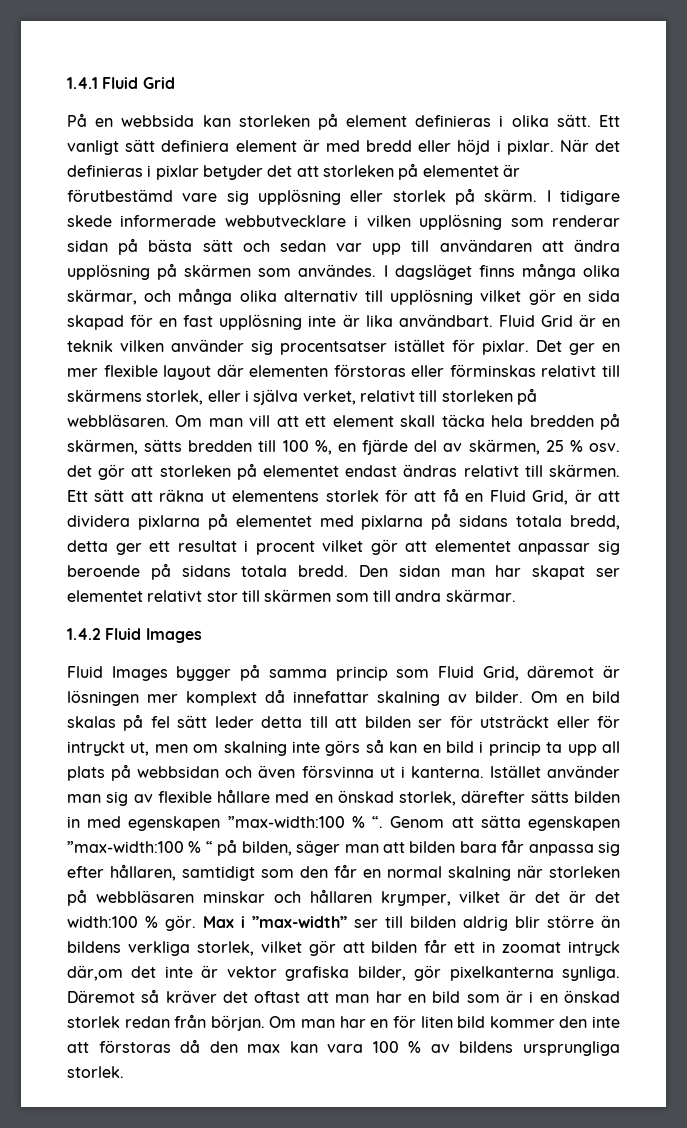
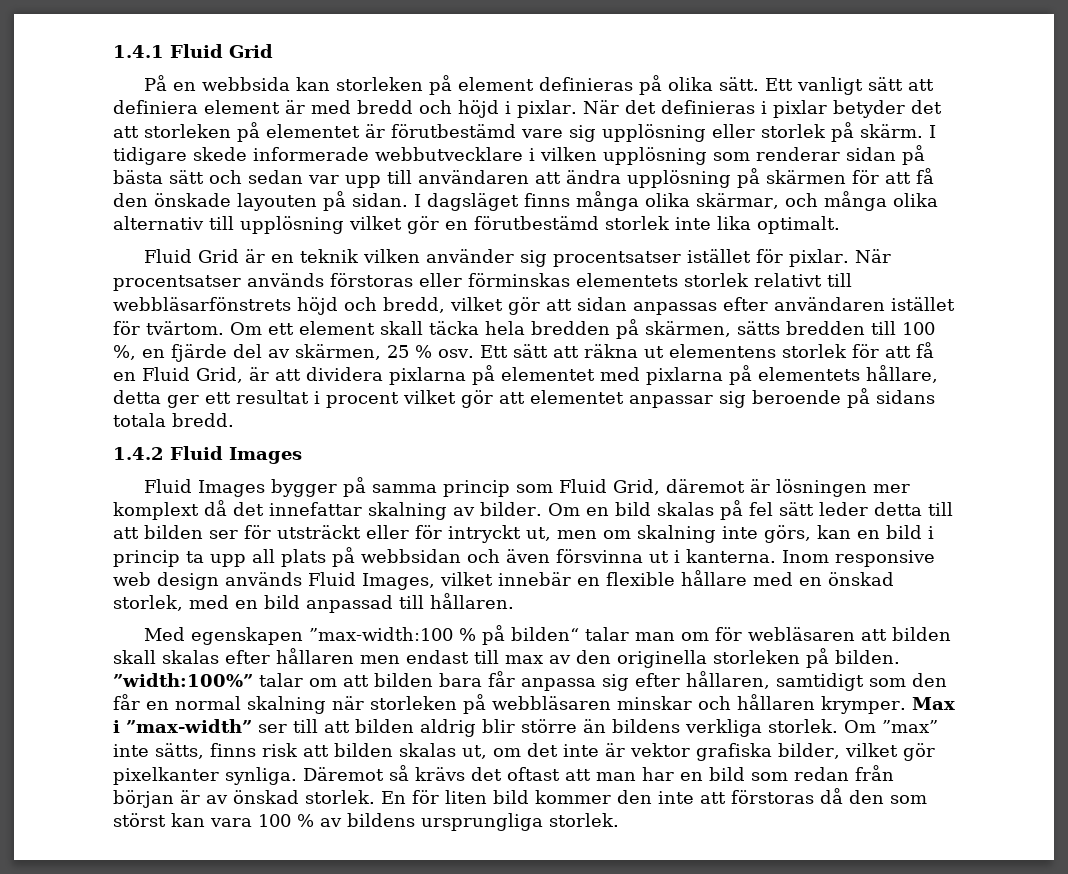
- På en webbsida kan storleken på element definieras i olika sätt.
+ På en webbsida kan storleken på element definieras på olika sätt.
- Ett vanligt sätt definiera element är med bredd eller höjd i pixlar.
+ Ett vanligt sätt att definiera element är med bredd och höjd i pixlar.
- I tidigare skede informerade webbutvecklare i vilken upplösning som renderar sidan på bästa sätt och sedan var upp till användaren att ändra upplösning på skärmen som användes.
+ I tidigare skede informerade webbutvecklare i vilken upplösning som renderar sidan på bästa sätt och sedan var upp till användaren att ändra upplösning på skärmen för att få den önskade layouten på sidan.
- I dagsläget finns många olika skärmar, och många olika alternativ till upplösning vilket gör en sida skapad för en fast upplösning inte är lika användbart. Fluid Grid är en teknik vilken använder sig procentsatser istället för pixlar.
+ I dagsläget finns många olika skärmar, och många olika alternativ till upplösning vilket gör en förutbestämd storlek inte lika optimalt.
+ Fluid Grid är en teknik vilken använder sig procentsatser istället för pixlar.
- Det ger en mer flexible layout där elementen förstoras eller förminskas relativt till skärmens storlek, eller i själva verket, relativt till storleken på webbläsaren. Om man vill att ett element skall täcka hela bredden på skärmen, sätts bredden till 100 %, en fjärde del av skärmen, 25 % osv. det gör att storleken på elementet endast ändras relativt till skärmen.
+ När procentsatser används förstoras eller förminskas elementets storlek relativt till webbläsarfönstrets höjd och bredd, vilket gör att sidan anpassas efter användaren istället för tvärtom. Om ett element skall täcka hela bredden på skärmen, sätts bredden till 100 %, en fjärde del av skärmen, 25 % osv.
- Ett sätt att räkna ut elementens storlek för att få en Fluid Grid, är att dividera pixlarna på elementet med pixlarna på sidans totala bredd, detta ger ett resultat i procent vilket gör att elementet anpassar sig beroende på sidans totala bredd. Den sidan man har skapat ser elementet relativt stor till skärmen som till andra skärmar.
+ Ett sätt att räkna ut elementens storlek för att få en Fluid Grid, är att dividera pixlarna på elementet med pixlarna på elementets hållare, detta ger ett resultat i procent vilket gör att elementet anpassar sig beroende på sidans totala bredd.
- Fluid Images bygger på samma princip som Fluid Grid, däremot är lösningen mer komplext då innefattar skalning av bilder.
+ Fluid Images bygger på samma princip som Fluid Grid, däremot är lösningen mer komplext då det innefattar skalning av bilder.
- Om en bild skalas på fel sätt leder detta till att bilden ser för utsträckt eller för intryckt ut, men om skalning inte görs så kan en bild i princip ta upp all plats på webbsidan och även försvinna ut i kanterna.
+ Om en bild skalas på fel sätt leder detta till att bilden ser för utsträckt eller för intryckt ut, men om skalning inte görs, kan en bild i princip ta upp all plats på webbsidan och även försvinna ut i kanterna.
- Istället använder man sig av flexible hållare med en önskad storlek, därefter sätts bilden in med egenskapen ”max-width:100 % “. Genom att sätta egenskapen ”max-width:100 % “ på bilden, säger man att bilden bara får anpassa sig efter hållaren, samtidigt som den får en normal skalning när storleken på webbläsaren minskar och hållaren krymper, vilket är det är det width:100 % gör.
+ Inom responsive web design används Fluid Images, vilket innebär en flexible hållare med en önskad storlek, med en bild anpassad till hållaren.
+ Med egenskapen ”max-width:100 % på bilden“ talar man om för webläsaren att bilden skall skalas efter hållaren men endast till max av den originella storleken på bilden. ”width:100%” talar om att bilden bara får anpassa sig efter hållaren, samtidigt som den får en normal skalning när storleken på webbläsaren minskar och hållaren krymper.
- Max i ”max-width” ser till bilden aldrig blir större än bildens verkliga storlek, vilket gör att bilden får ett in zoomat intryck där,om det inte är vektor grafiska bilder, gör pixelkanterna synliga.
+ Max i ”max-width” ser till att bilden aldrig blir större än bildens verkliga storlek. Om ”max” inte sätts, finns risk att bilden skalas ut, om det inte är vektor grafiska bilder, vilket gör pixelkanter synliga.
- Däremot så kräver det oftast att man har en bild som är i en önskad storlek redan från början. Om man har en för liten bild kommer den inte att förstoras då den max kan vara 100 % av bildens ursprungliga storlek.
+ Däremot så krävs det oftast att man har en bild som redan från början är av önskad storlek. En för liten bild kommer den inte att förstoras då den som störst kan vara 100 % av bildens ursprungliga storlek.

